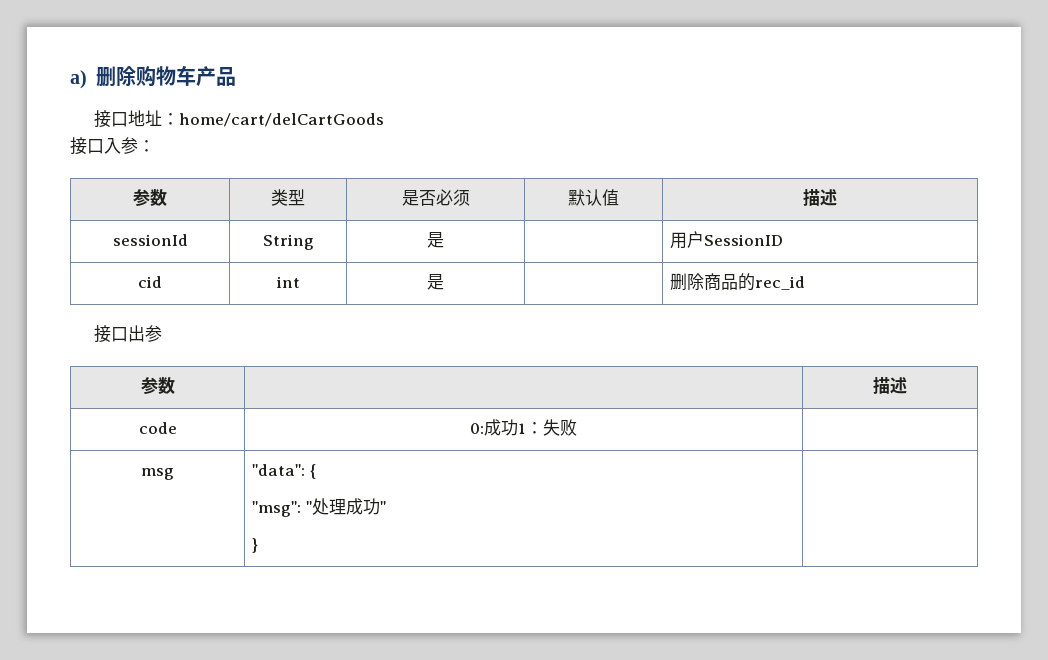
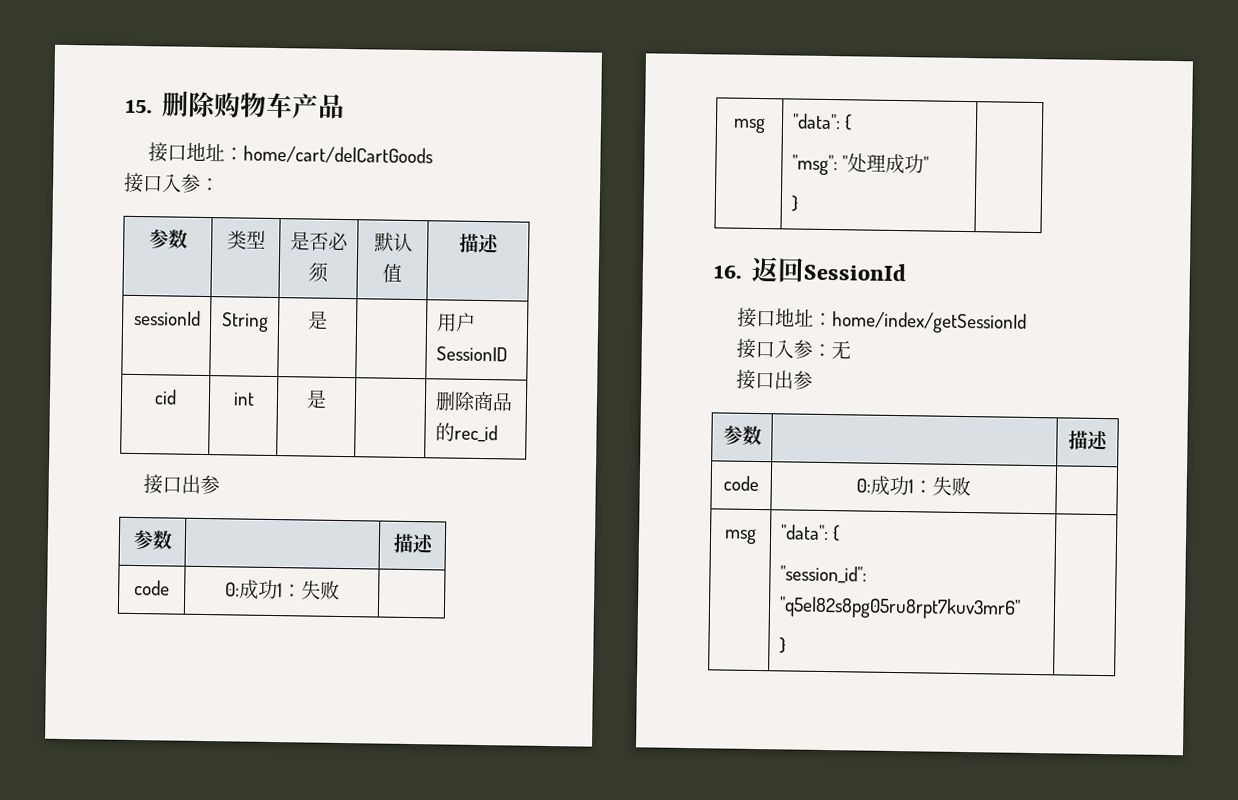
- a)删除购物车产品
+ 15.删除购物车产品
+ 16.返回SessionId
+ 接口地址：home/index/getSessionId
+ 接口入参：无
+ 接口出参
+ 参数 | | 描述
+ code | 0:成功1：失败 |
+ msg | "data": {
+ "session_id": "q5el82s8pg05ru8rpt7kuv3mr6"
+ } |

